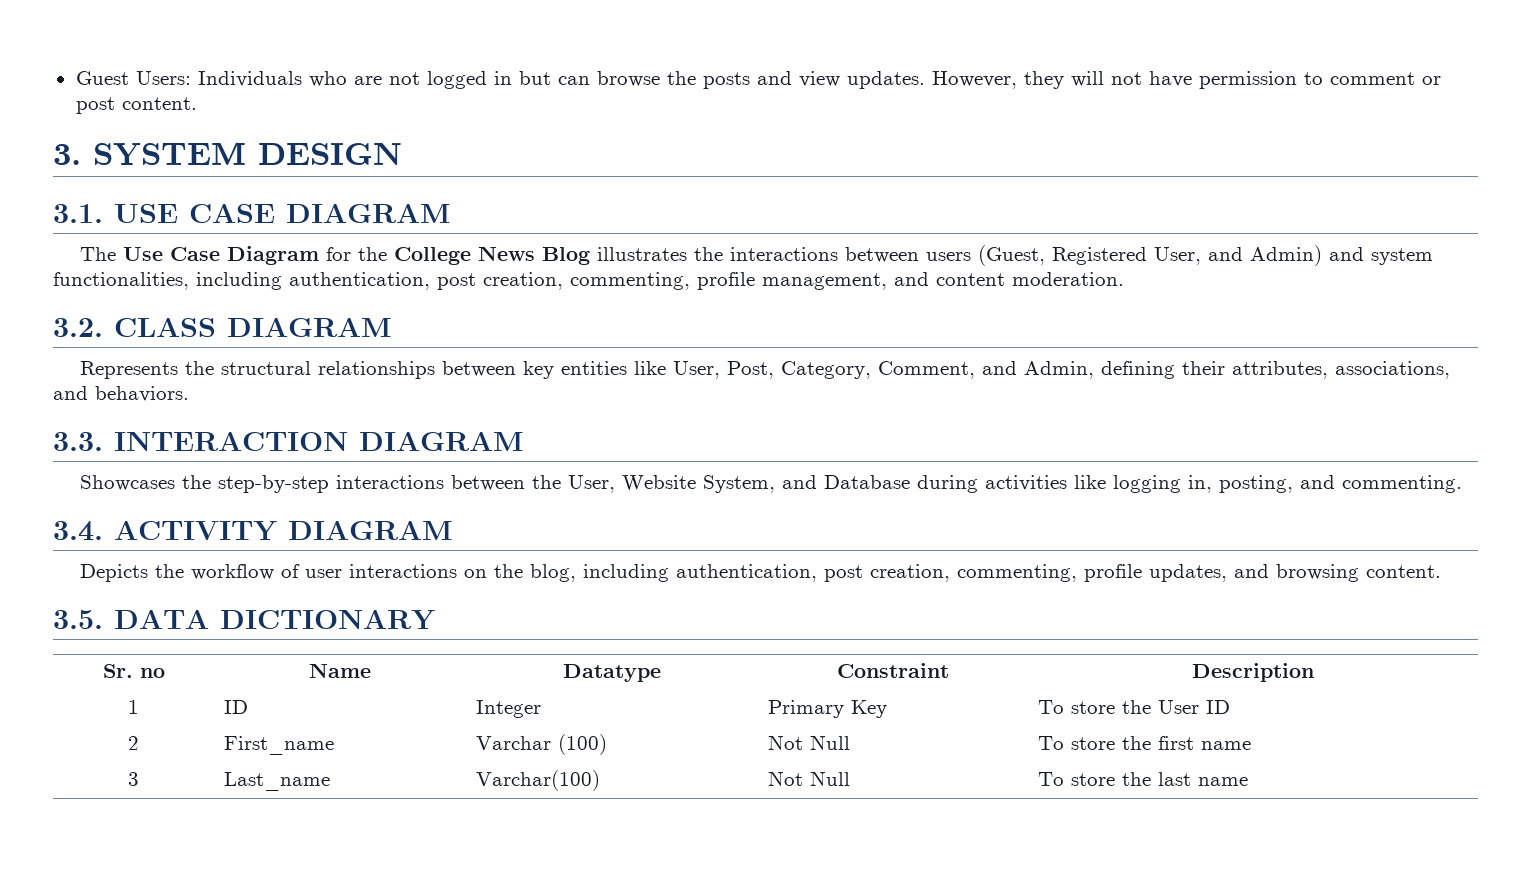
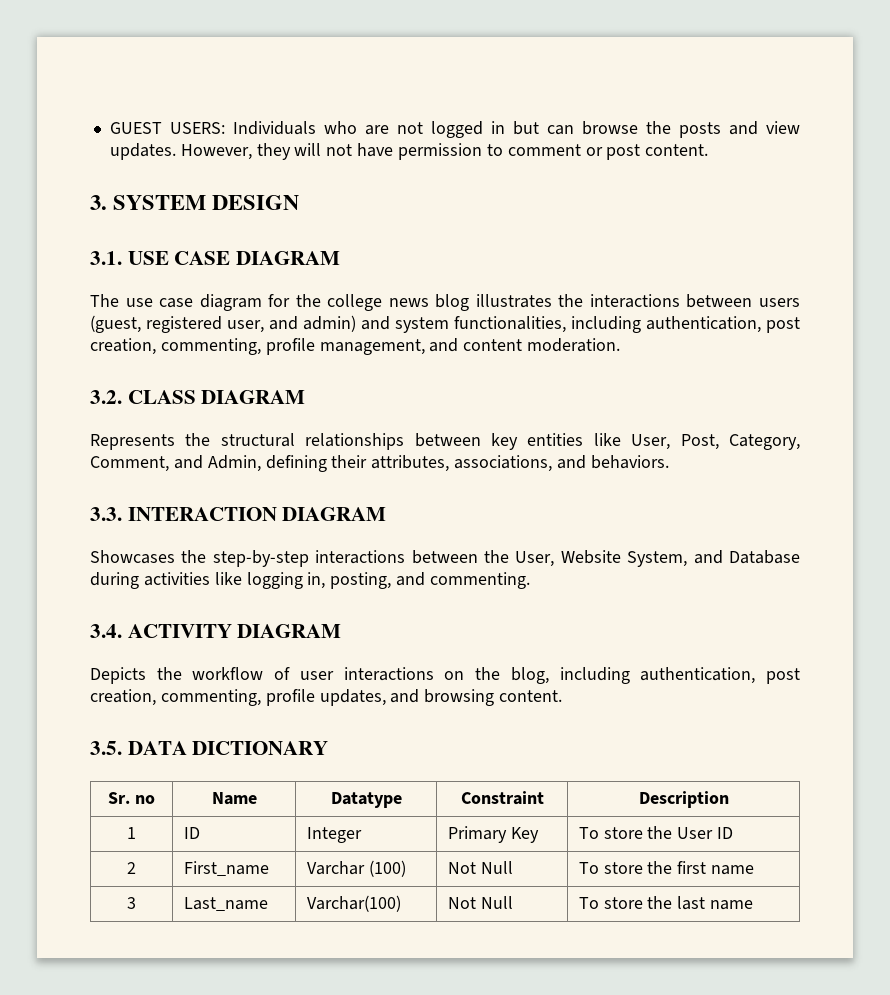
- Guest Users: Individuals who are not logged in but can browse the posts and view updates.
+ GUEST USERS: Individuals who are not logged in but can browse the posts and view updates.
- The Use Case Diagram for the College News Blog illustrates the interactions between users (Guest, Registered User, and Admin) and system functionalities, including authentication, post creation, commenting, profile management, and content moderation.
+ The use case diagram for the college news blog illustrates the interactions between users (guest, registered user, and admin) and system functionalities, including authentication, post creation, commenting, profile management, and content moderation.

